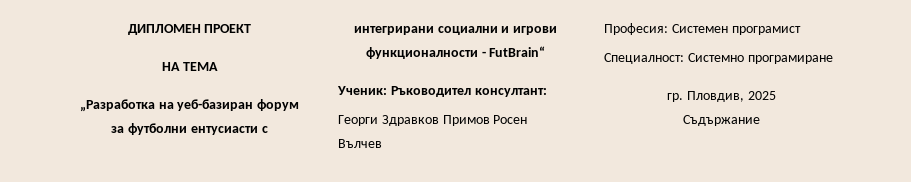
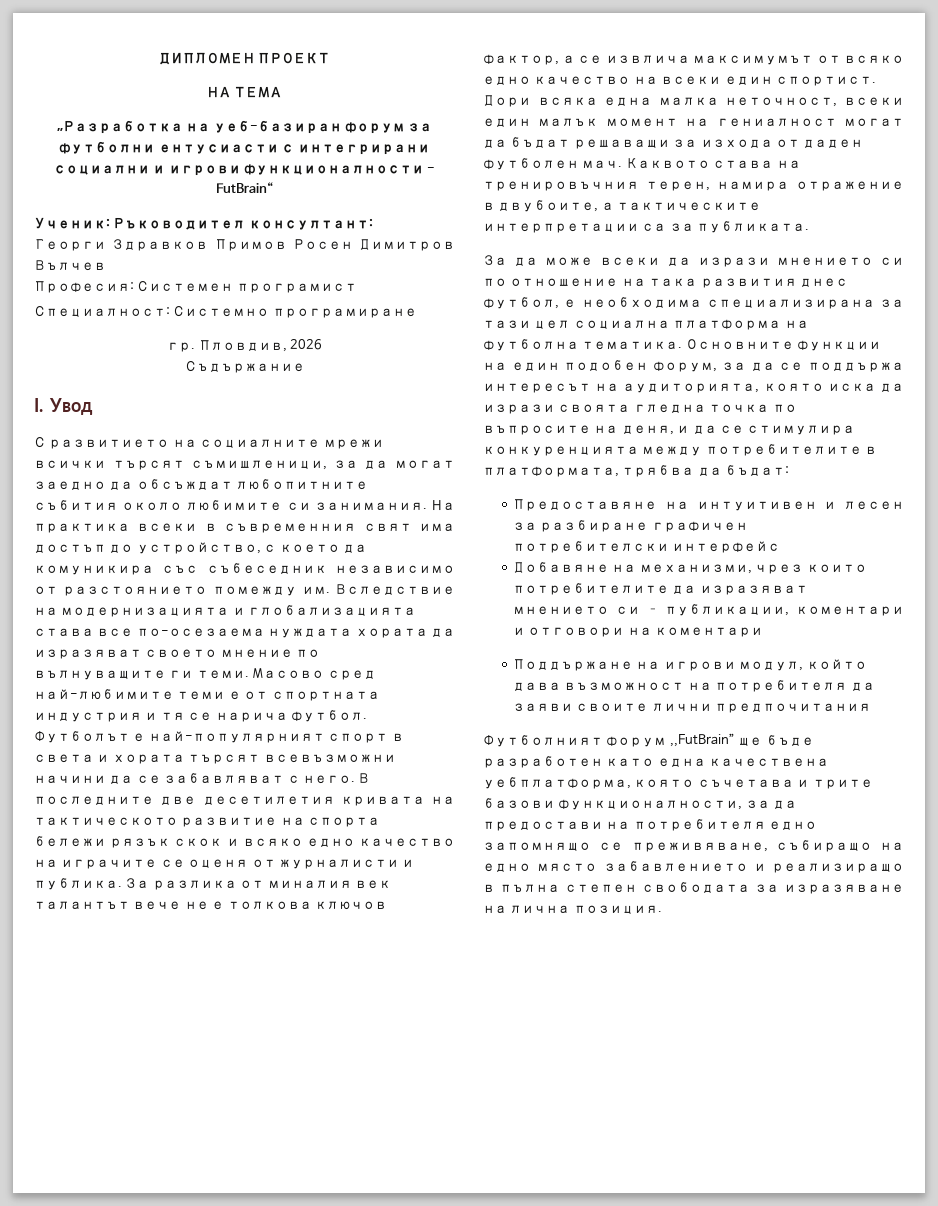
- Георги Здравков Примов Росен Вълчев
+ Георги Здравков Примов Росен Димитров Вълчев
- Пловдив, 2025
+ Пловдив, 2026
+ I. Увод
+ С развитието на социалните мрежи всички търсят съмишленици, за да могат заедно да обсъждат любопитните събития около любимите си занимания. На практика всеки в съвременния свят има достъп до устройство, с което да комуникира със събеседник независимо от разстоянието помежду им. Вследствие на модернизацията и глобализацията става все по-осезаема нуждата хората да изразяват своето мнение по вълнуващите ги теми. Масово сред най-любимите теми е от спортната индустрия и тя се нарича футбол. Футболът е най-популярният спорт в света и хората търсят всевъзможни начини да се забавляват с него. В последните две десетилетия кривата на тактическото развитие на спорта бележи рязък скок и всяко едно качество на играчите се оценя от журналисти и публика. За разлика от миналия век талантът вече не е толкова ключов фактор, а се извлича максимумът от всяко едно качество на всеки един спортист. Дори всяка една малка неточност, всеки един малък момент на гениалност могат да бъдат решаващи за изхода от даден футболен мач. Каквото става на тренировъчния терен, намира отражение в двубоите, а тактическите интерпретации са за публиката.
+ За да може всеки да изрази мнението си по отношение на така развития днес футбол, е необходима специализирана за тази цел социална платформа на футболна тематика. Основните функции на един подобен форум, за да се поддържа интересът на аудиторията, която иска да изрази своята гледна точка по въпросите на деня, и да се стимулира конкуренцията между потребителите в платформата, трябва да бъдат:
+ Предоставяне на интуитивен и лесен за разбиране графичен потребителски интерфейс
+ Добавяне на механизми, чрез които потребителите да изразяват мнението си – публикации, коментари и отговори на коментари
+ Поддържане на игрови модул, който дава възможност на потребителя да заяви своите лични предпочитания
+ Футболният форум ,,FutBrain” ще бъде разработен като една качествена уебплатформа, която съчетава и трите базови функционалности, за да предостави на потребителя едно запомнящо се преживяване, събиращо на едно място забавлението и реализиращо в пълна степен свободата за изразяване на лична позиция.

